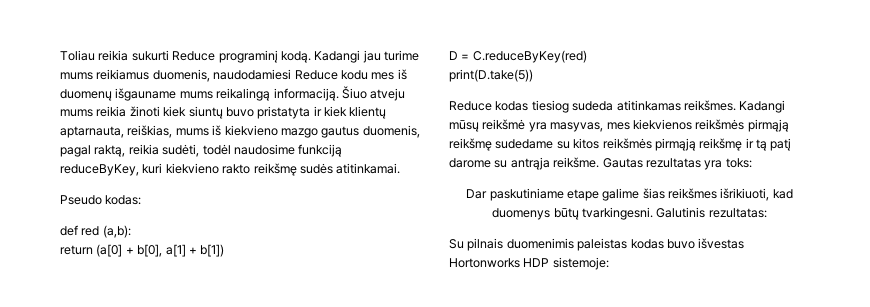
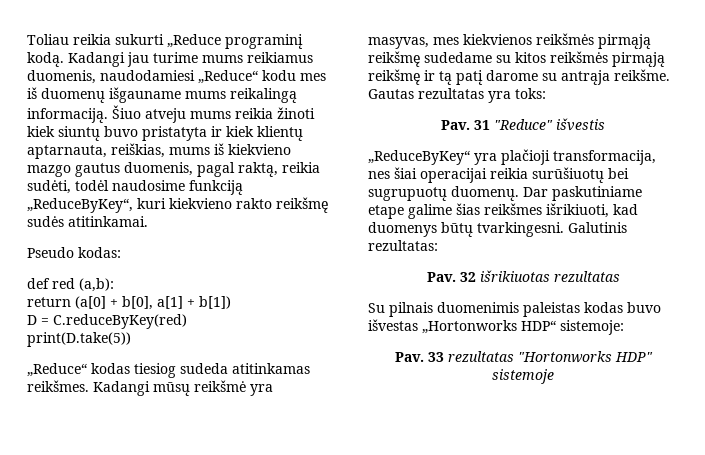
- Toliau reikia sukurti Reduce programinį kodą.
+ Toliau reikia sukurti „Reduce programinį kodą.
- Kadangi jau turime mums reikiamus duomenis, naudodamiesi Reduce kodu mes iš duomenų išgauname mums reikalingą informaciją.
+ Kadangi jau turime mums reikiamus duomenis, naudodamiesi „Reduce“ kodu mes iš duomenų išgauname mums reikalingą informaciją.
- Šiuo atveju mums reikia žinoti kiek siuntų buvo pristatyta ir kiek klientų aptarnauta, reiškias, mums iš kiekvieno mazgo gautus duomenis, pagal raktą, reikia sudėti, todėl naudosime funkciją reduceByKey, kuri kiekvieno rakto reikšmę sudės atitinkamai.
+ Šiuo atveju mums reikia žinoti kiek siuntų buvo pristatyta ir kiek klientų aptarnauta, reiškias, mums iš kiekvieno mazgo gautus duomenis, pagal raktą, reikia sudėti, todėl naudosime funkciją „ReduceByKey“, kuri kiekvieno rakto reikšmę sudės atitinkamai.
- Reduce kodas tiesiog sudeda atitinkamas reikšmes.
+ „Reduce“ kodas tiesiog sudeda atitinkamas reikšmes.
+ Pav. 31 "Reduce" išvestis
+ „ReduceByKey“ yra plačioji transformacija, nes šiai operacijai reikia surūšiuotų bei sugrupuotų duomenų.
+ Pav. 32 išrikiuotas rezultatas
- Su pilnais duomenimis paleistas kodas buvo išvestas Hortonworks HDP sistemoje:
+ Su pilnais duomenimis paleistas kodas buvo išvestas „Hortonworks HDP“ sistemoje:
+ Pav. 33 rezultatas "Hortonworks HDP" sistemoje

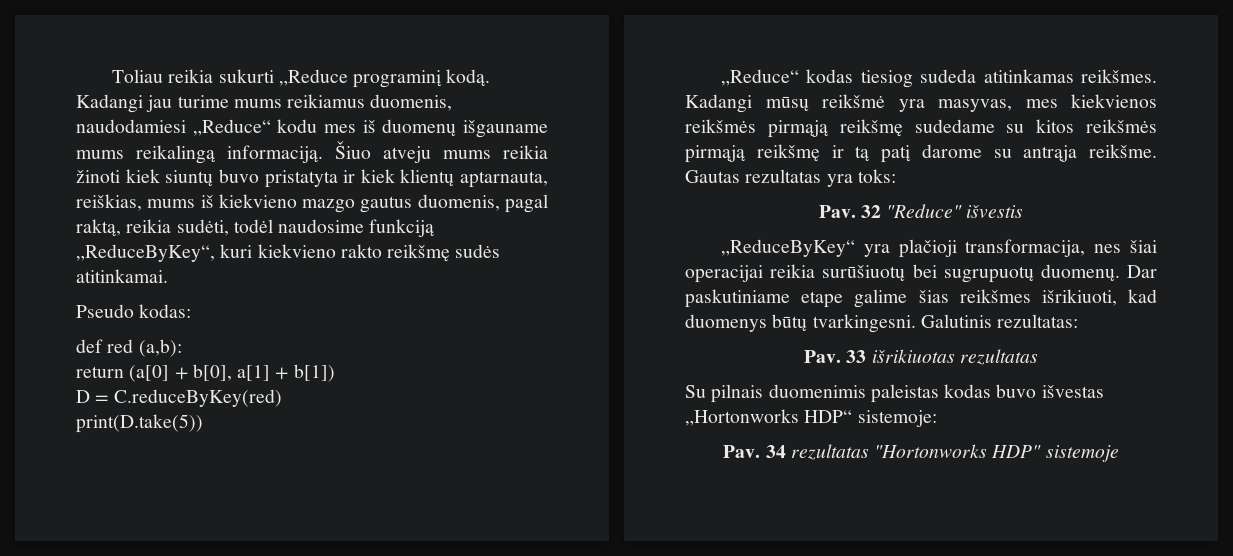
- Pav. 31 "Reduce" išvestis
+ Pav. 32 "Reduce" išvestis
- Pav. 32 išrikiuotas rezultatas
+ Pav. 33 išrikiuotas rezultatas
- Pav. 33 rezultatas "Hortonworks HDP" sistemoje
+ Pav. 34 rezultatas "Hortonworks HDP" sistemoje

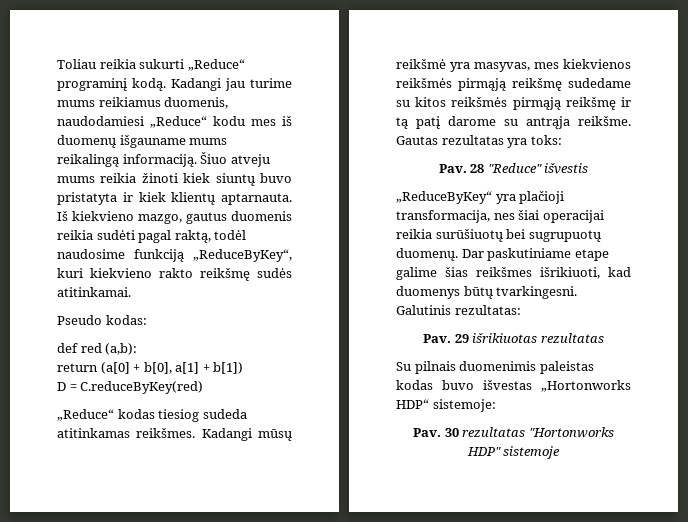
- Toliau reikia sukurti „Reduce programinį kodą.
+ Toliau reikia sukurti „Reduce“ programinį kodą.
- Šiuo atveju mums reikia žinoti kiek siuntų buvo pristatyta ir kiek klientų aptarnauta, reiškias, mums iš kiekvieno mazgo gautus duomenis, pagal raktą, reikia sudėti, todėl naudosime funkciją „ReduceByKey“, kuri kiekvieno rakto reikšmę sudės atitinkamai.
+ Šiuo atveju mums reikia žinoti kiek siuntų buvo pristatyta ir kiek klientų aptarnauta. Iš kiekvieno mazgo, gautus duomenis reikia sudėti pagal raktą, todėl naudosime funkciją „ReduceByKey“, kuri kiekvieno rakto reikšmę sudės atitinkamai.
- print(D.take(5))
- Pav. 32 "Reduce" išvestis
+ Pav. 28 "Reduce" išvestis
- Pav. 33 išrikiuotas rezultatas
+ Pav. 29 išrikiuotas rezultatas
- Pav. 34 rezultatas "Hortonworks HDP" sistemoje
+ Pav. 30 rezultatas "Hortonworks HDP" sistemoje

